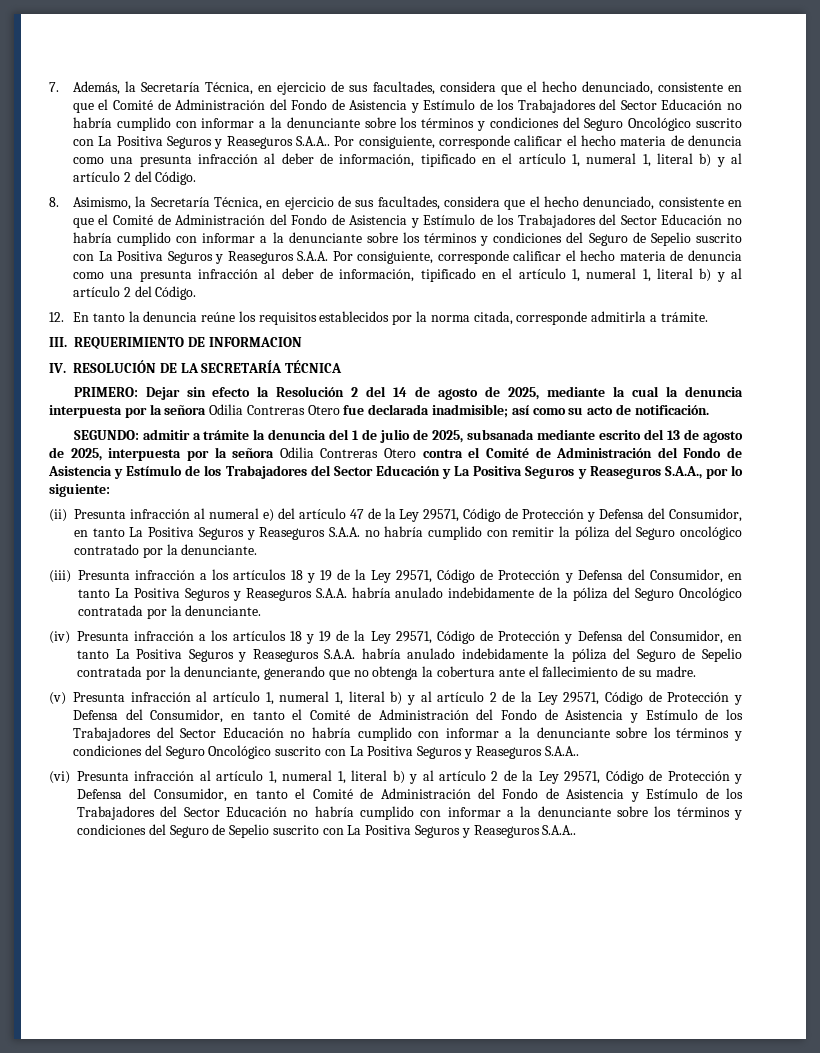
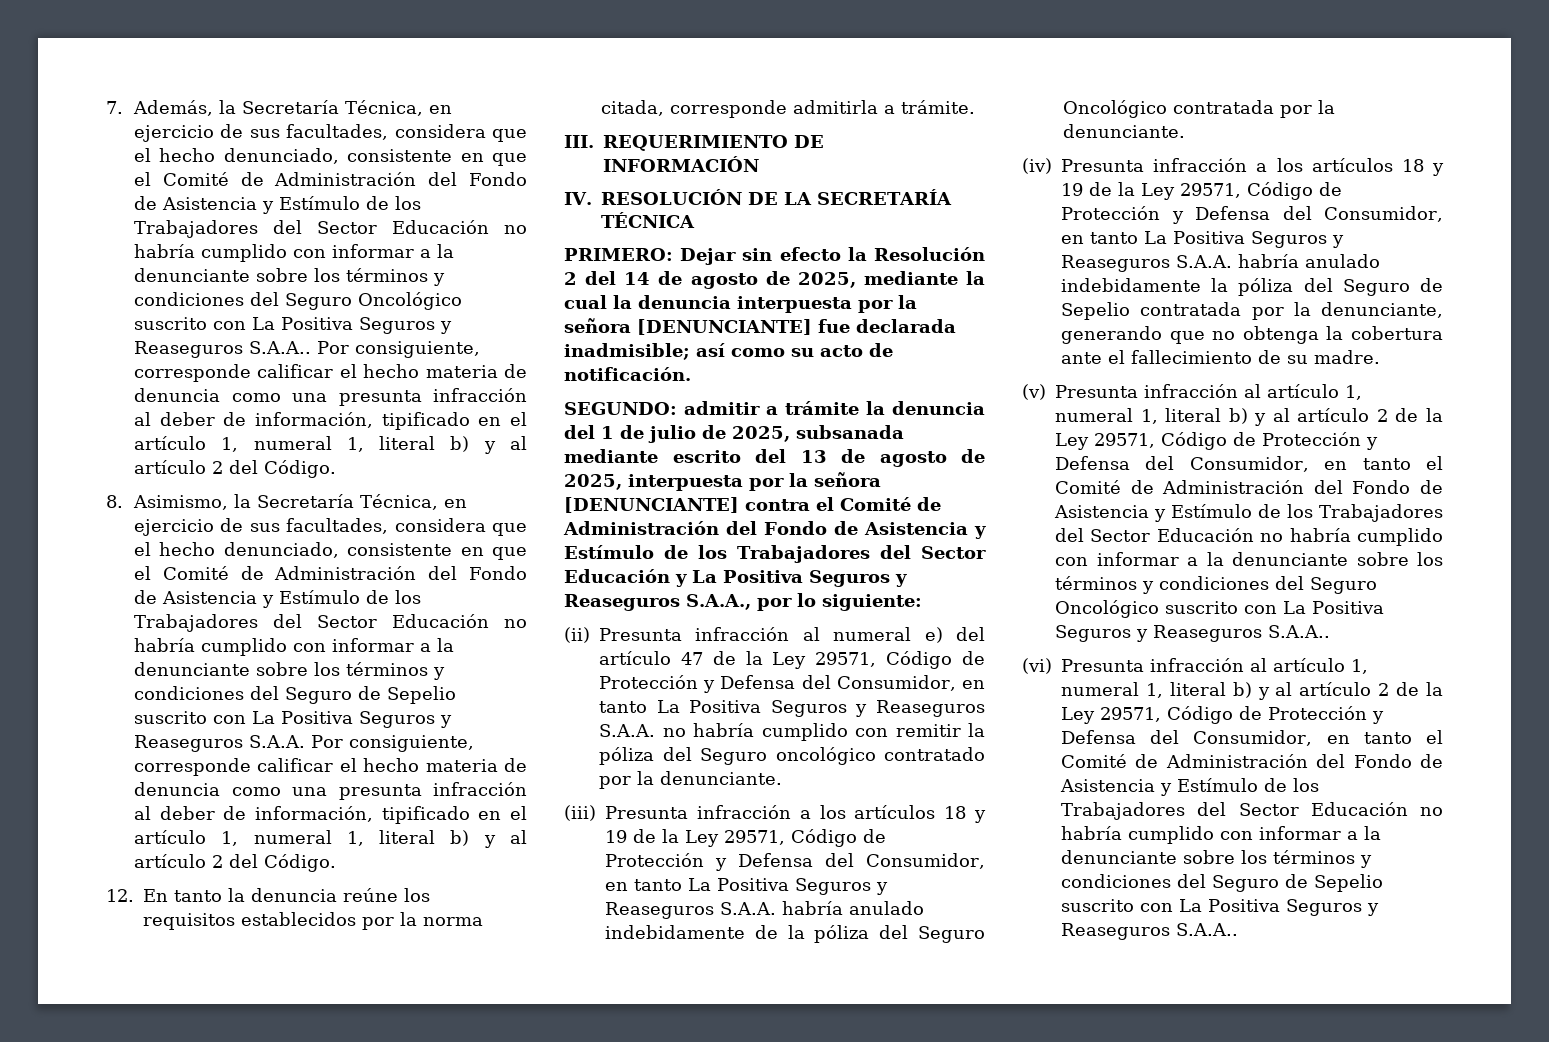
- III. REQUERIMIENTO DE INFORMACION
+ III. REQUERIMIENTO DE INFORMACIÓN
- PRIMERO: Dejar sin efecto la Resolución 2 del 14 de agosto de 2025, mediante la cual la denuncia interpuesta por la señora Odilia Contreras Otero fue declarada inadmisible; así como su acto de notificación.
+ PRIMERO: Dejar sin efecto la Resolución 2 del 14 de agosto de 2025, mediante la cual la denuncia interpuesta por la señora [DENUNCIANTE] fue declarada inadmisible; así como su acto de notificación.
- SEGUNDO: admitir a trámite la denuncia del 1 de julio de 2025, subsanada mediante escrito del 13 de agosto de 2025, interpuesta por la señora Odilia Contreras Otero contra el Comité de Administración del Fondo de Asistencia y Estímulo de los Trabajadores del Sector Educación y La Positiva Seguros y Reaseguros S.A.A., por lo siguiente:
+ SEGUNDO: admitir a trámite la denuncia del 1 de julio de 2025, subsanada mediante escrito del 13 de agosto de 2025, interpuesta por la señora [DENUNCIANTE] contra el Comité de Administración del Fondo de Asistencia y Estímulo de los Trabajadores del Sector Educación y La Positiva Seguros y Reaseguros S.A.A., por lo siguiente:

